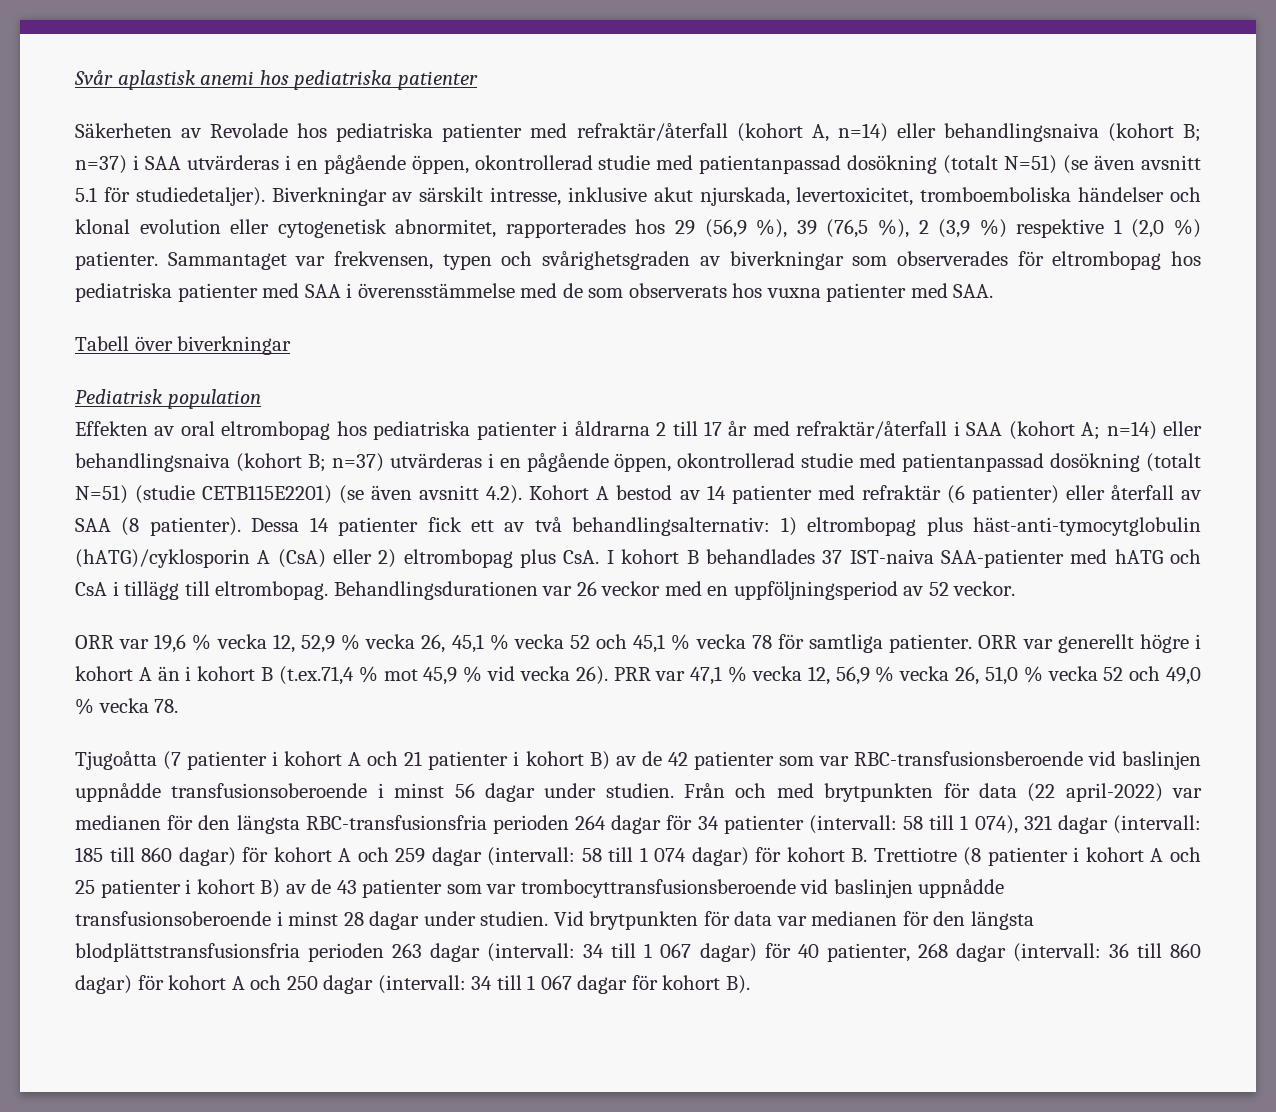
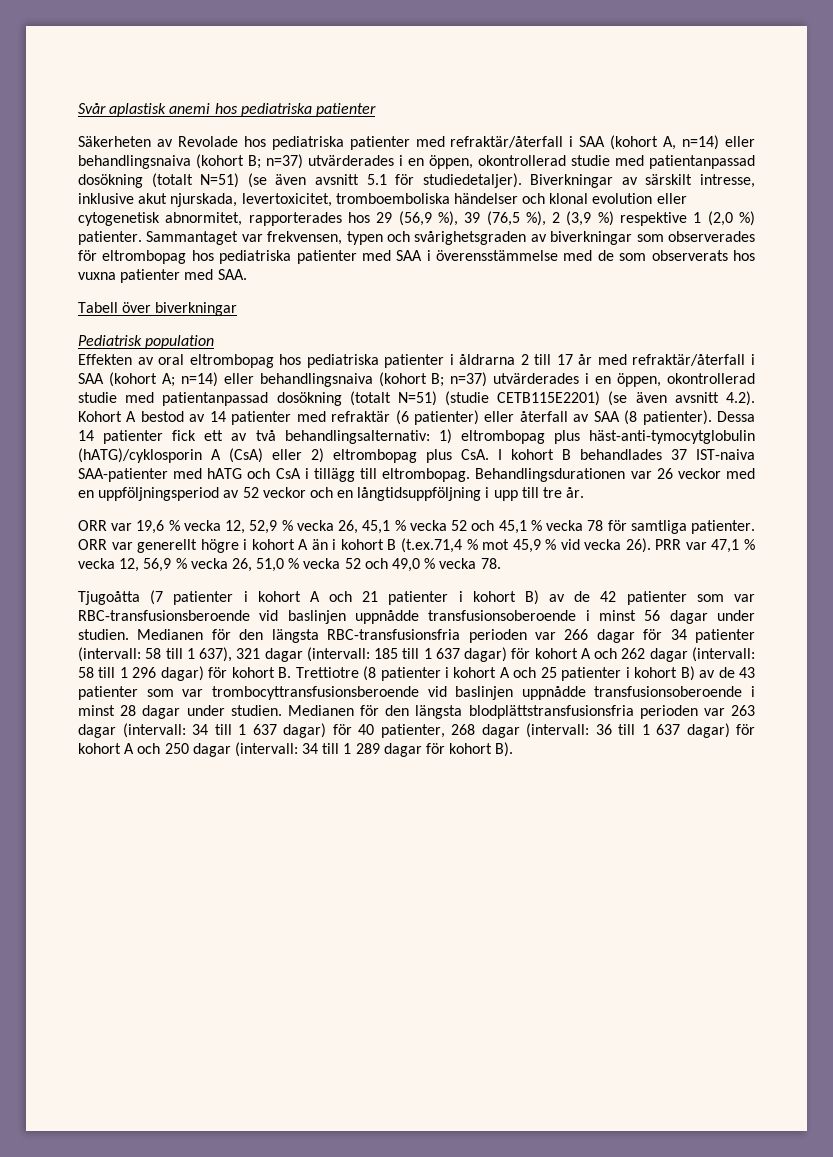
- Säkerheten av Revolade hos pediatriska patienter med refraktär/återfall (kohort A, n=14) eller behandlingsnaiva (kohort B; n=37) i SAA utvärderas i en pågående öppen, okontrollerad studie med patientanpassad dosökning (totalt N=51) (se även avsnitt 5.1 för studiedetaljer).
+ Säkerheten av Revolade hos pediatriska patienter med refraktär/återfall i SAA (kohort A, n=14) eller behandlingsnaiva (kohort B; n=37) utvärderades i en öppen, okontrollerad studie med patientanpassad dosökning (totalt N=51) (se även avsnitt 5.1 för studiedetaljer).
- Effekten av oral eltrombopag hos pediatriska patienter i åldrarna 2 till 17 år med refraktär/återfall i SAA (kohort A; n=14) eller behandlingsnaiva (kohort B; n=37) utvärderas i en pågående öppen, okontrollerad studie med patientanpassad dosökning (totalt N=51) (studie CETB115E2201) (se även avsnitt 4.2). Kohort A bestod av 14 patienter med refraktär (6 patienter) eller återfall av SAA (8 patienter).
+ Effekten av oral eltrombopag hos pediatriska patienter i åldrarna 2 till 17 år med refraktär/återfall i SAA (kohort A; n=14) eller behandlingsnaiva (kohort B; n=37) utvärderades i en öppen, okontrollerad studie med patientanpassad dosökning (totalt N=51) (studie CETB115E2201) (se även avsnitt 4.2). Kohort A bestod av 14 patienter med refraktär (6 patienter) eller återfall av SAA (8 patienter).
- Behandlingsdurationen var 26 veckor med en uppföljningsperiod av 52 veckor.
+ Behandlingsdurationen var 26 veckor med en uppföljningsperiod av 52 veckor och en långtidsuppföljning i upp till tre år.
- Från och med brytpunkten för data (22 april-2022) var medianen för den längsta RBC-transfusionsfria perioden 264 dagar för 34 patienter (intervall: 58 till 1 074), 321 dagar (intervall: 185 till 860 dagar) för kohort A och 259 dagar (intervall: 58 till 1 074 dagar) för kohort B. Trettiotre (8 patienter i kohort A och 25 patienter i kohort B) av de 43 patienter som var trombocyttransfusionsberoende vid baslinjen uppnådde transfusionsoberoende i minst 28 dagar under studien.
+ Medianen för den längsta RBC-transfusionsfria perioden var 266 dagar för 34 patienter (intervall: 58 till 1 637), 321 dagar (intervall: 185 till 1 637 dagar) för kohort A och 262 dagar (intervall: 58 till 1 296 dagar) för kohort B. Trettiotre (8 patienter i kohort A och 25 patienter i kohort B) av de 43 patienter som var trombocyttransfusionsberoende vid baslinjen uppnådde transfusionsoberoende i minst 28 dagar under studien.
- Vid brytpunkten för data var medianen för den längsta blodplättstransfusionsfria perioden 263 dagar (intervall: 34 till 1 067 dagar) för 40 patienter, 268 dagar (intervall: 36 till 860 dagar) för kohort A och 250 dagar (intervall: 34 till 1 067 dagar för kohort B).
+ Medianen för den längsta blodplättstransfusionsfria perioden var 263 dagar (intervall: 34 till 1 637 dagar) för 40 patienter, 268 dagar (intervall: 36 till 1 637 dagar) för kohort A och 250 dagar (intervall: 34 till 1 289 dagar för kohort B).

